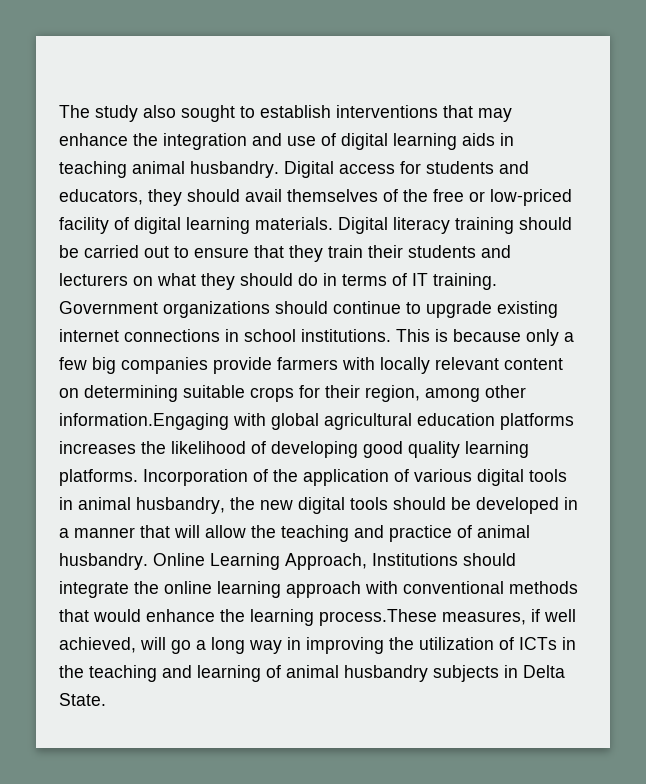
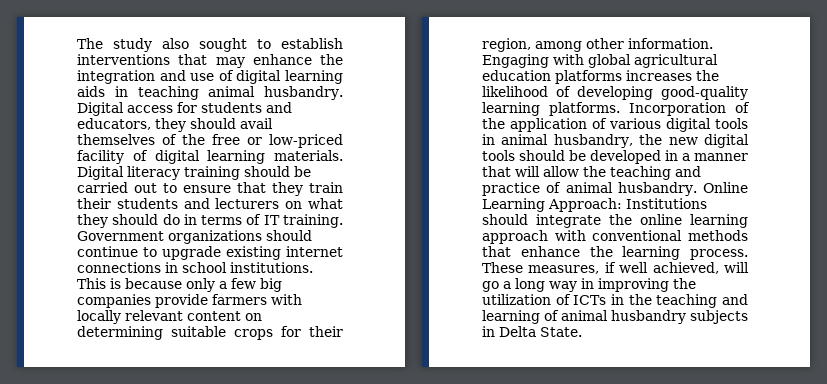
- This is because only a few big companies provide farmers with locally relevant content on determining suitable crops for their region, among other information.Engaging with global agricultural education platforms increases the likelihood of developing good quality learning platforms.
+ This is because only a few big companies provide farmers with locally relevant content on determining suitable crops for their region, among other information. Engaging with global agricultural education platforms increases the likelihood of developing good-quality learning platforms.
- Online Learning Approach, Institutions should integrate the online learning approach with conventional methods that would enhance the learning process.These measures, if well achieved, will go a long way in improving the utilization of ICTs in the teaching and learning of animal husbandry subjects in Delta State.
+ Online Learning Approach: Institutions should integrate the online learning approach with conventional methods that enhance the learning process. These measures, if well achieved, will go a long way in improving the utilization of ICTs in the teaching and learning of animal husbandry subjects in Delta State.

